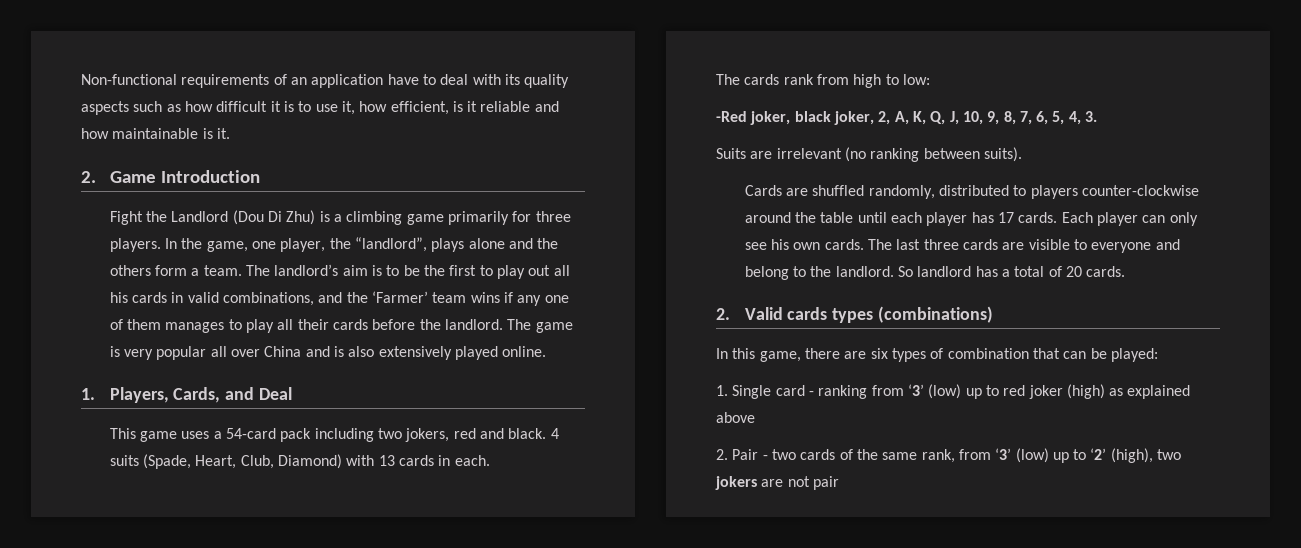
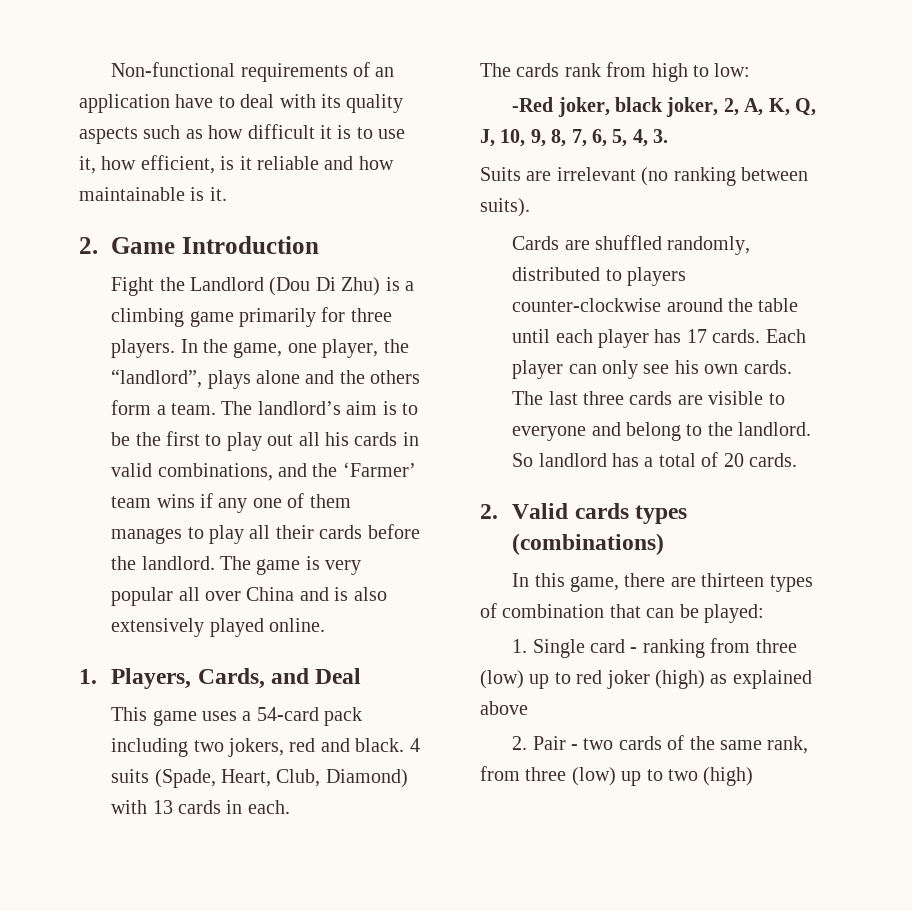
- In this game, there are six types of combination that can be played:
+ In this game, there are thirteen types of combination that can be played:
- 1. Single card - ranking from ‘3’ (low) up to red joker (high) as explained above
+ 1. Single card - ranking from three (low) up to red joker (high) as explained above
- 2. Pair - two cards of the same rank, from ‘3’ (low) up to ‘2’ (high), two jokers are not pair
+ 2. Pair - two cards of the same rank, from three (low) up to two (high)

